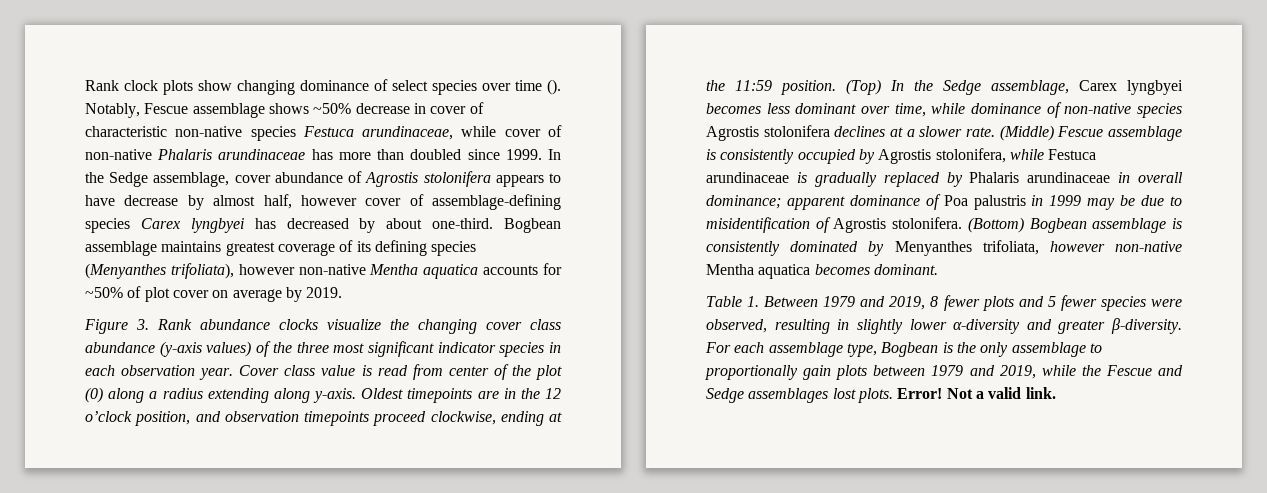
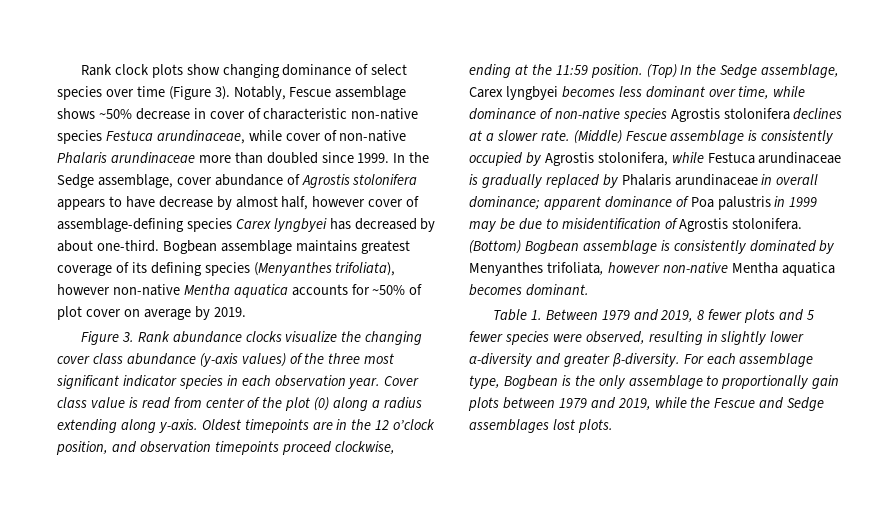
- Rank clock plots show changing dominance of select species over time ().
+ Rank clock plots show changing dominance of select species over time (Figure 3).
- Notably, Fescue assemblage shows ~50% decrease in cover of characteristic non-native species Festuca arundinaceae, while cover of non-native Phalaris arundinaceae has more than doubled since 1999.
+ Notably, Fescue assemblage shows ~50% decrease in cover of characteristic non-native species Festuca arundinaceae, while cover of non-native Phalaris arundinaceae more than doubled since 1999.
- Error! Not a valid link.

